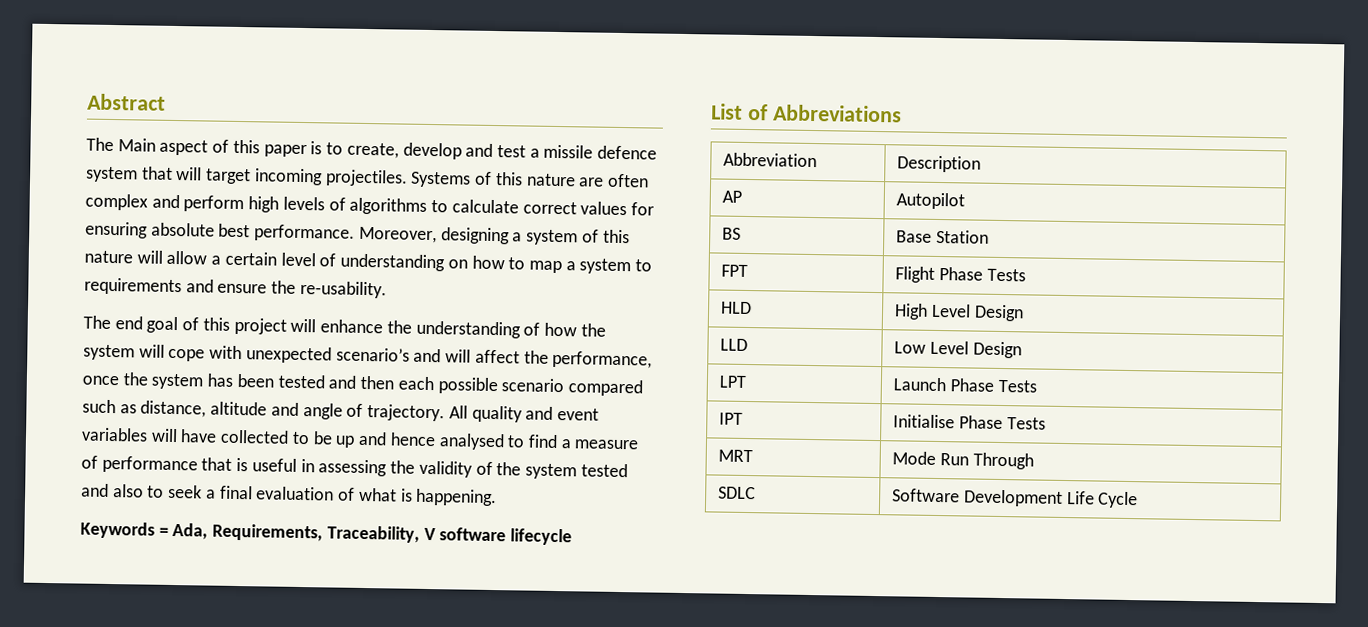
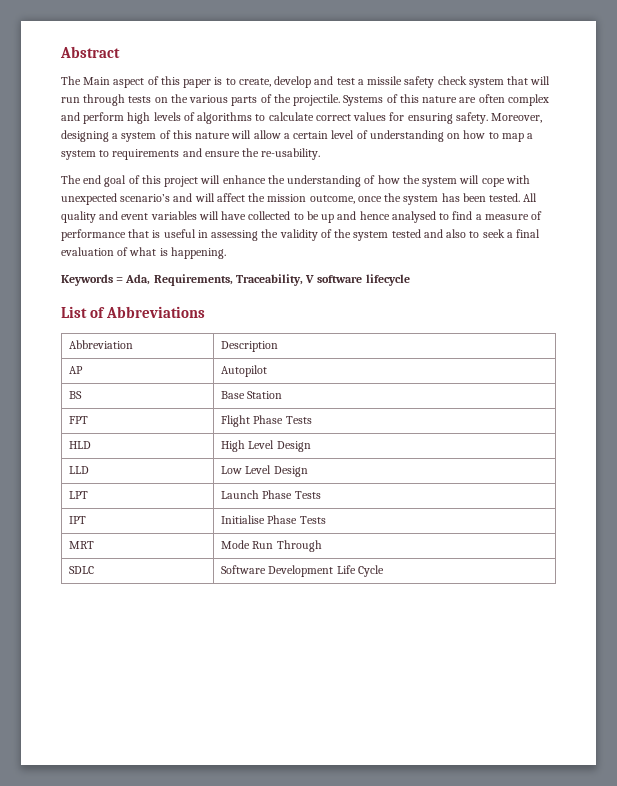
- The Main aspect of this paper is to create, develop and test a missile defence system that will target incoming projectiles.
+ The Main aspect of this paper is to create, develop and test a missile safety check system that will run through tests on the various parts of the projectile.
- Systems of this nature are often complex and perform high levels of algorithms to calculate correct values for ensuring absolute best performance.
+ Systems of this nature are often complex and perform high levels of algorithms to calculate correct values for ensuring safety.
- The end goal of this project will enhance the understanding of how the system will cope with unexpected scenario’s and will affect the performance, once the system has been tested and then each possible scenario compared such as distance, altitude and angle of trajectory.
+ The end goal of this project will enhance the understanding of how the system will cope with unexpected scenario’s and will affect the mission outcome, once the system has been tested.

